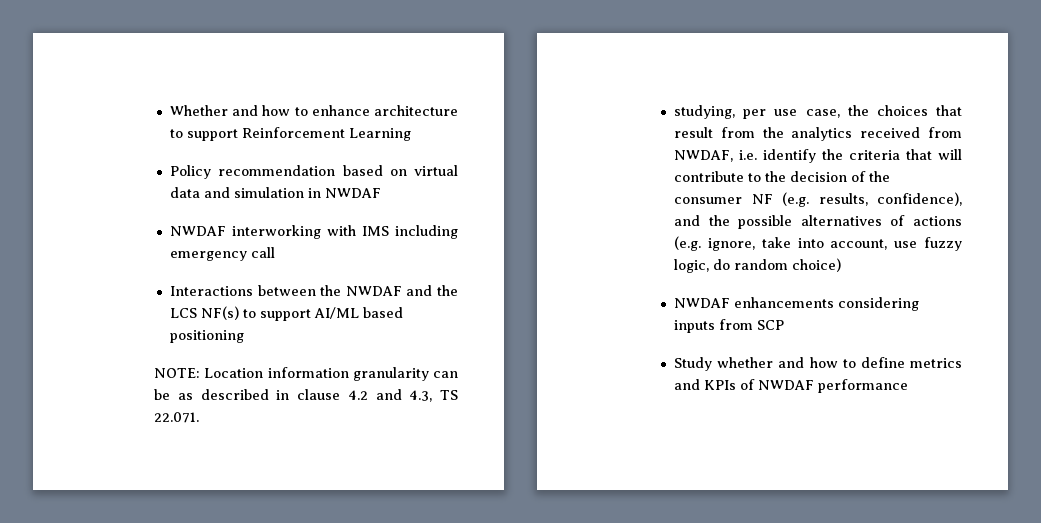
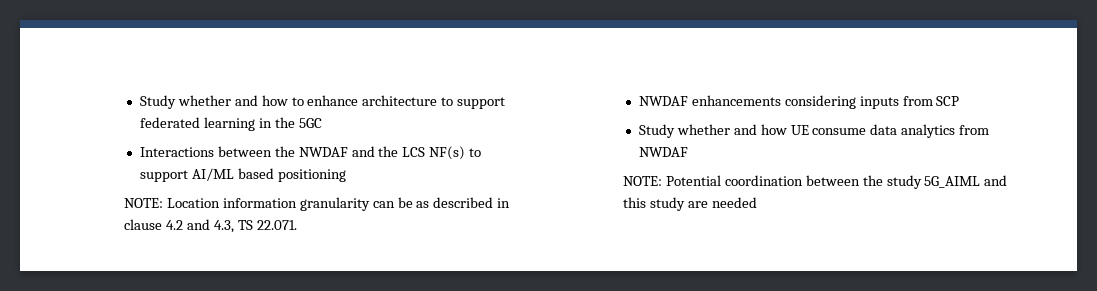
- Whether and how to enhance architecture to support Reinforcement Learning
- Policy recommendation based on virtual data and simulation in NWDAF
- NWDAF interworking with IMS including emergency call
+ Study whether and how to enhance architecture to support federated learning in the 5GC
- studying, per use case, the choices that result from the analytics received from NWDAF, i.e. identify the criteria that will contribute to the decision of the consumer NF (e.g. results, confidence), and the possible alternatives of actions (e.g. ignore, take into account, use fuzzy logic, do random choice)
- Study whether and how to define metrics and KPIs of NWDAF performance
+ Study whether and how UE consume data analytics from NWDAF
+ NOTE: Potential coordination between the study 5G_AIML and this study are needed

